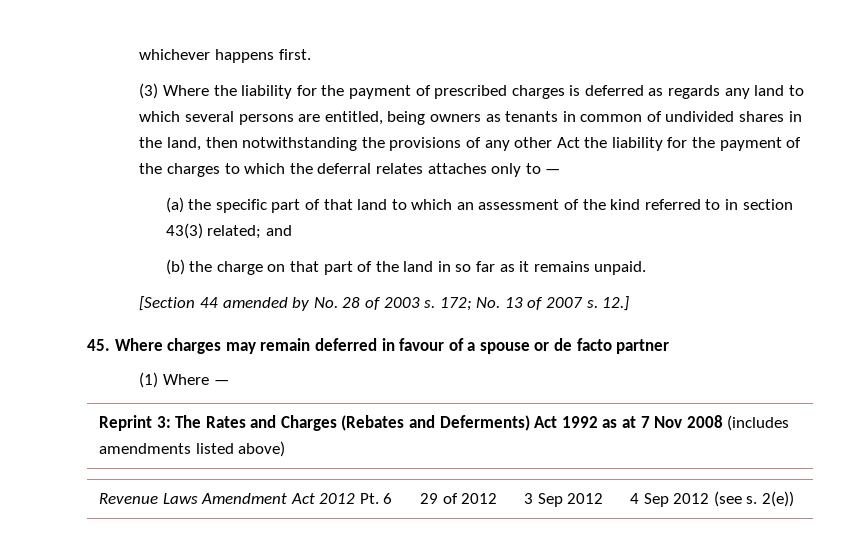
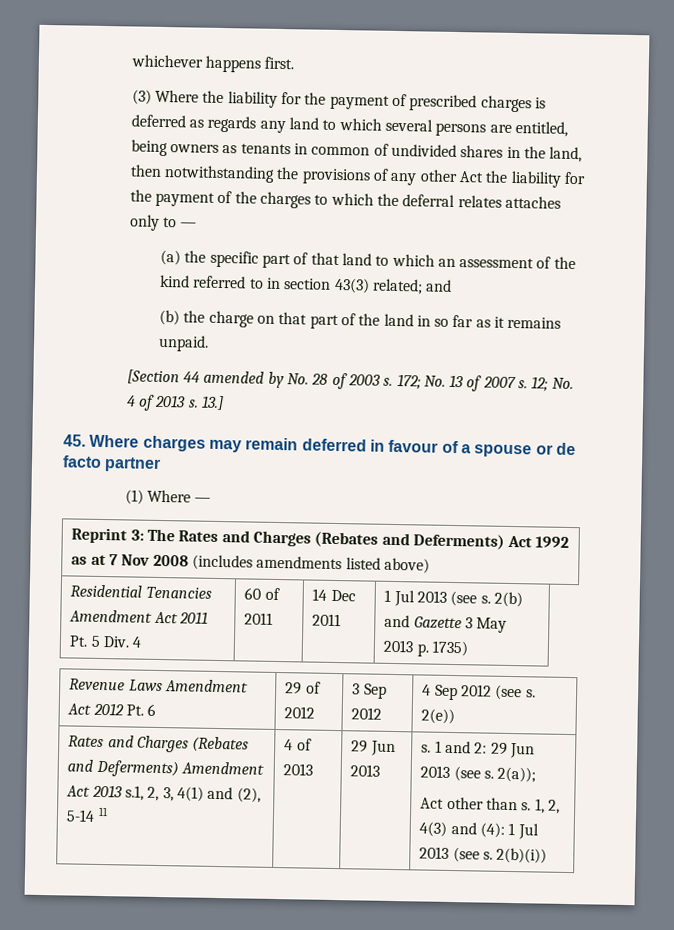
- 12.]
+ 12; No. 4 of 2013 s. 13.]
+ Residential Tenancies Amendment Act 2011 Pt. 5 Div. 4 | 60 of 2011 | 14 Dec 2011 | 1 Jul 2013 (see s. 2(b) and Gazette 3 May 2013 p. 1735)
+ Rates and Charges (Rebates and Deferments) Amendment Act 2013 s.1, 2, 3, 4(1) and (2), 5-14 11 | 4 of 2013 | 29 Jun 2013 | s. 1 and 2: 29 Jun 2013 (see s. 2(a));
+ Act other than s. 1, 2, 4(3) and (4): 1 Jul 2013 (see s. 2(b)(i))

